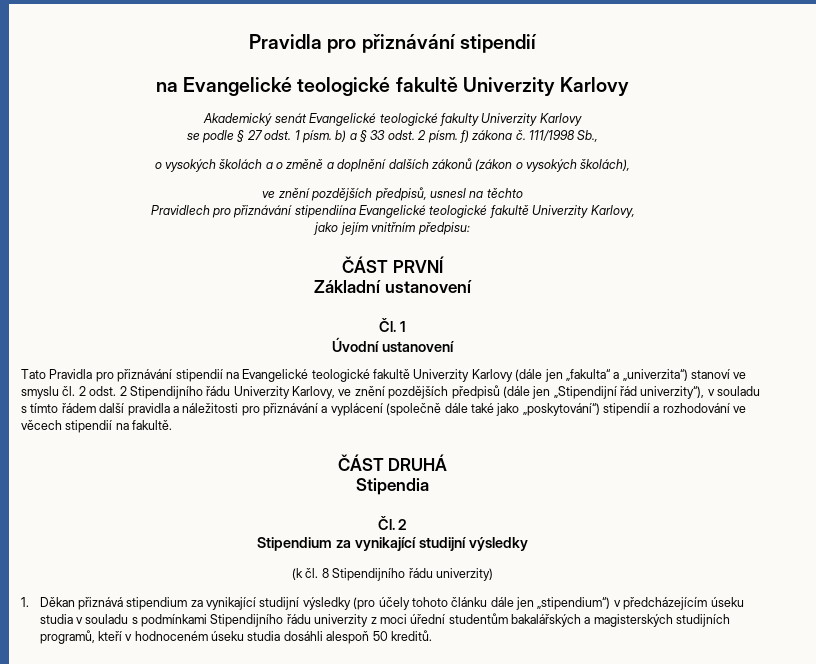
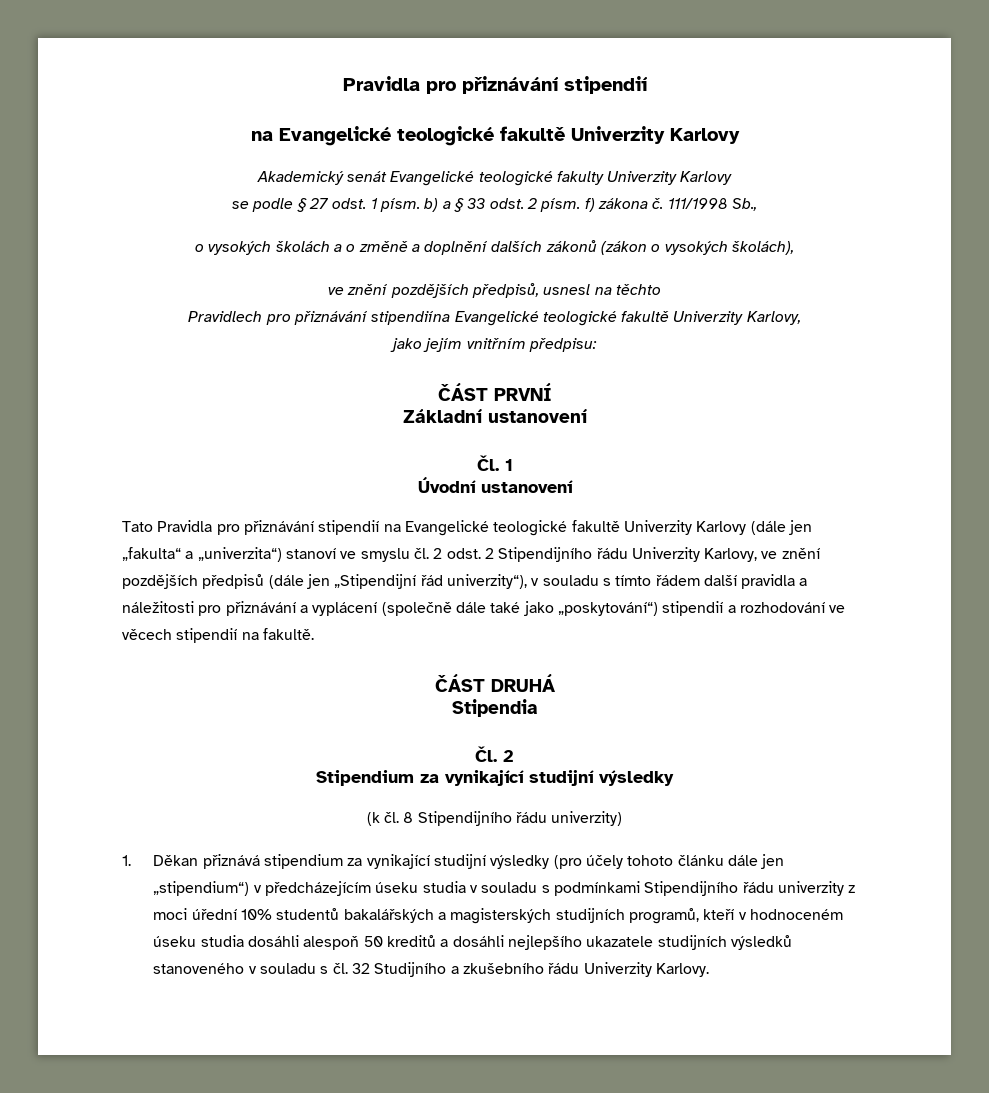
- 1. Děkan přiznává stipendium za vynikající studijní výsledky (pro účely tohoto článku dále jen „stipendium“) v předcházejícím úseku studia v souladu s podmínkami Stipendijního řádu univerzity z moci úřední studentům bakalářských a magisterských studijních programů, kteří v hodnoceném úseku studia dosáhli alespoň 50 kreditů.
+ 1. Děkan přiznává stipendium za vynikající studijní výsledky (pro účely tohoto článku dále jen „stipendium“) v předcházejícím úseku studia v souladu s podmínkami Stipendijního řádu univerzity z moci úřední 10% studentů bakalářských a magisterských studijních programů, kteří v hodnoceném úseku studia dosáhli alespoň 50 kreditů a dosáhli nejlepšího ukazatele studijních výsledků stanoveného v souladu s čl. 32 Studijního a zkušebního řádu Univerzity Karlovy.

